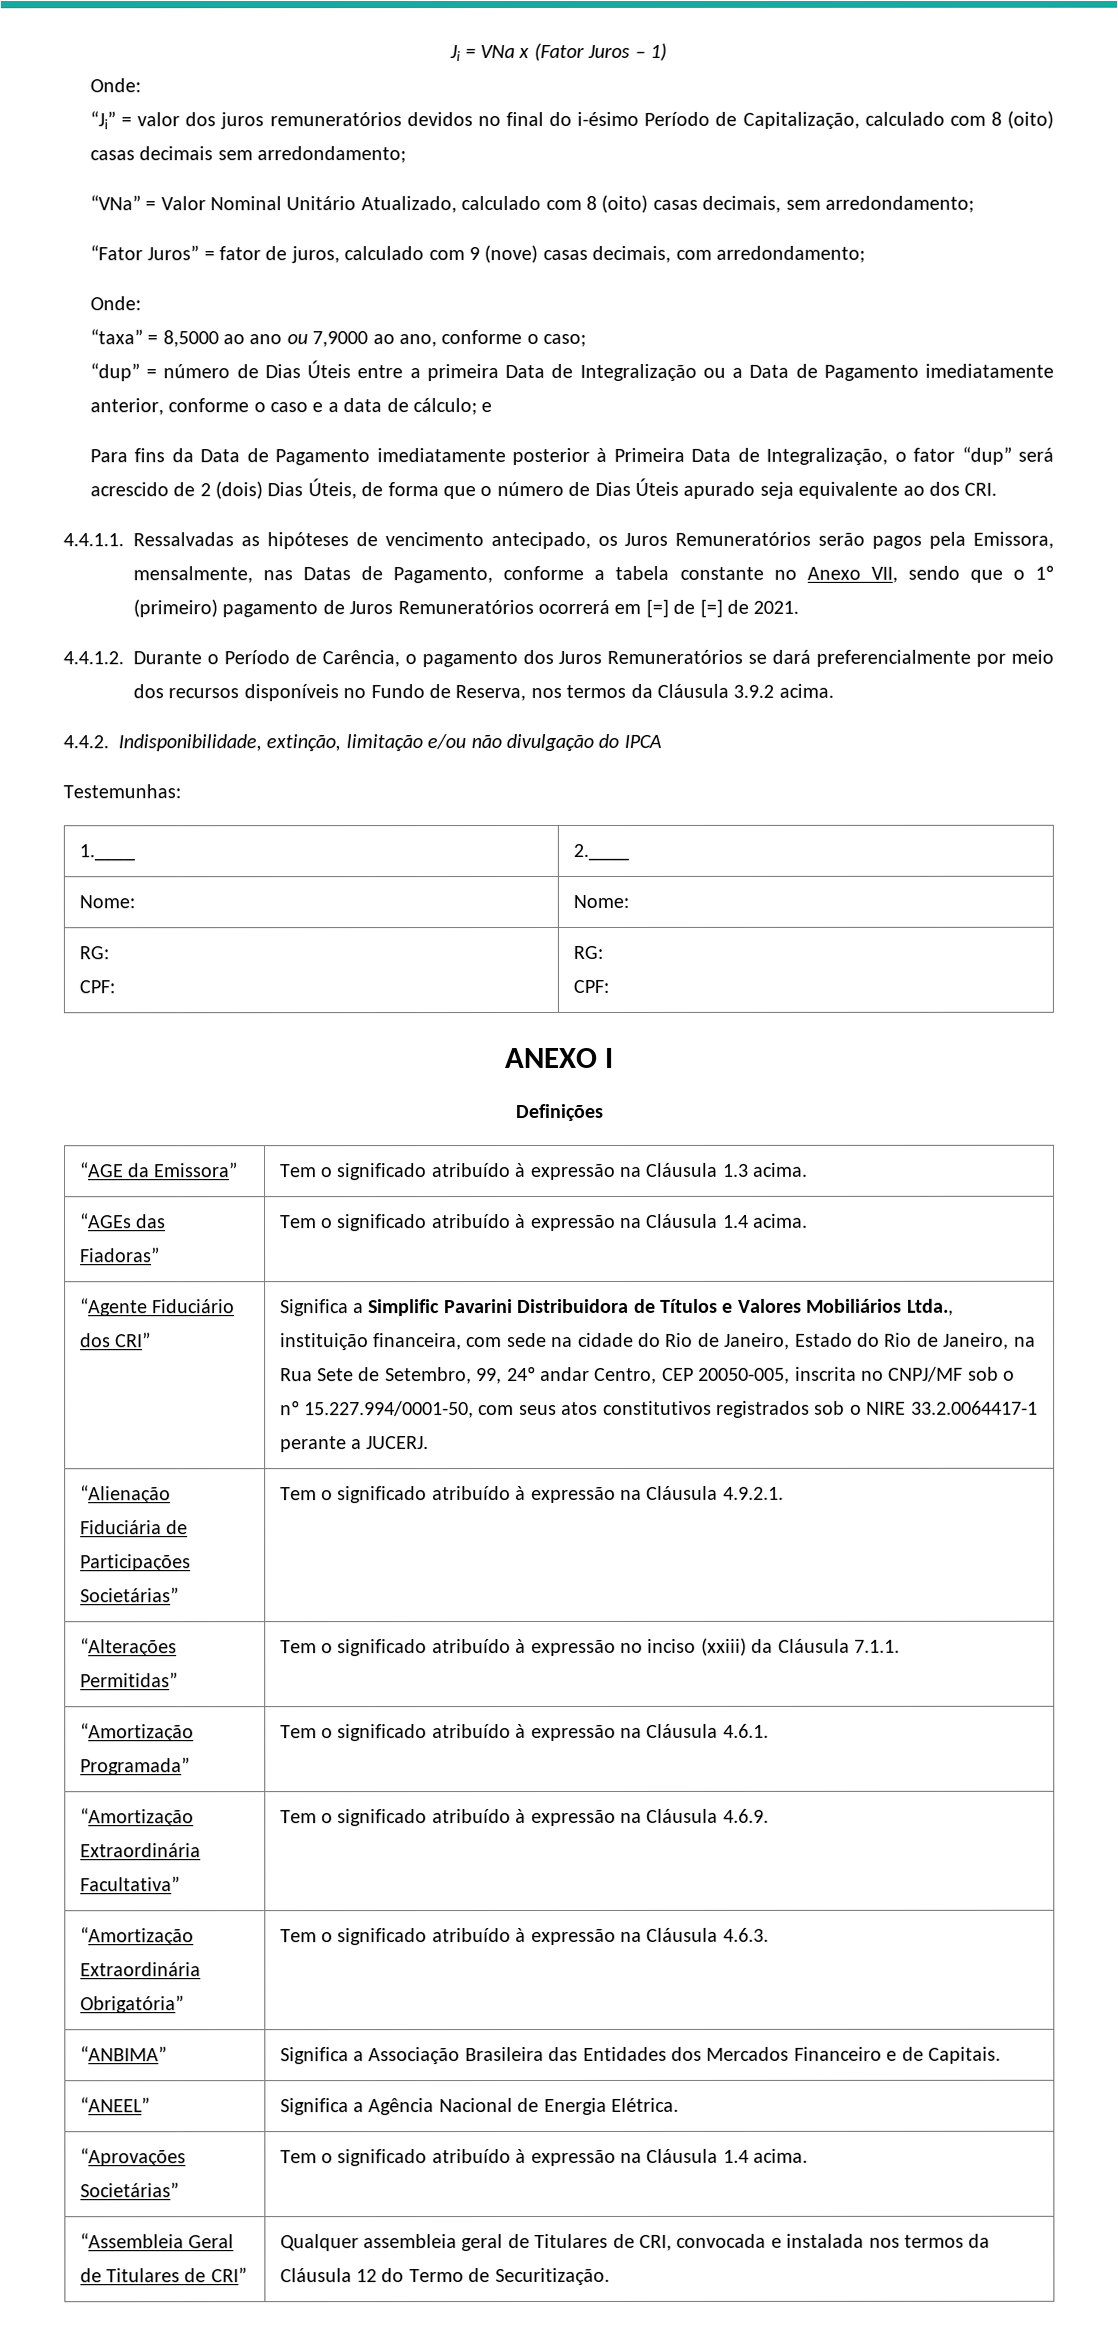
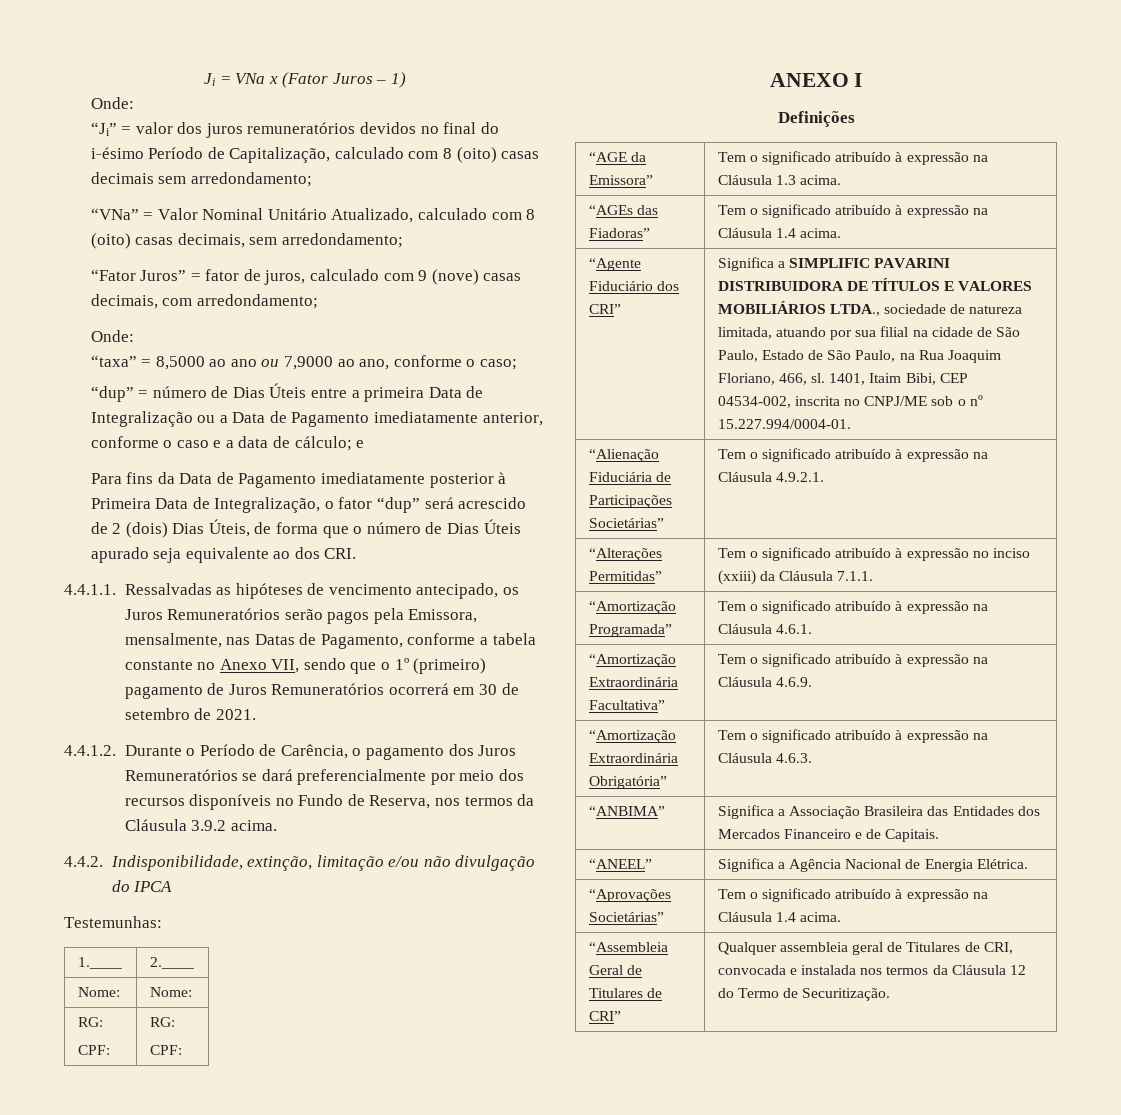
- 4.4.1.1. Ressalvadas as hipóteses de vencimento antecipado, os Juros Remuneratórios serão pagos pela Emissora, mensalmente, nas Datas de Pagamento, conforme a tabela constante no Anexo VII, sendo que o 1º (primeiro) pagamento de Juros Remuneratórios ocorrerá em [=] de [=] de 2021.
+ 4.4.1.1. Ressalvadas as hipóteses de vencimento antecipado, os Juros Remuneratórios serão pagos pela Emissora, mensalmente, nas Datas de Pagamento, conforme a tabela constante no Anexo VII, sendo que o 1º (primeiro) pagamento de Juros Remuneratórios ocorrerá em 30 de setembro de 2021.
- Significa a Simplific Pavarini Distribuidora de Títulos e Valores Mobiliários Ltda., instituição financeira, com sede na cidade do Rio de Janeiro, Estado do Rio de Janeiro, na Rua Sete de Setembro, 99, 24º andar Centro, CEP 20050-005, inscrita no CNPJ/MF sob o nº 15.227.994/0001-50, com seus atos constitutivos registrados sob o NIRE 33.2.0064417-1 perante a JUCERJ.
+ Significa a SIMPLIFIC PAVARINI DISTRIBUIDORA DE TÍTULOS E VALORES MOBILIÁRIOS LTDA., sociedade de natureza limitada, atuando por sua filial na cidade de São Paulo, Estado de São Paulo, na Rua Joaquim Floriano, 466, sl. 1401, Itaim Bibi, CEP 04534-002, inscrita no CNPJ/ME sob o nº 15.227.994/0004-01.

